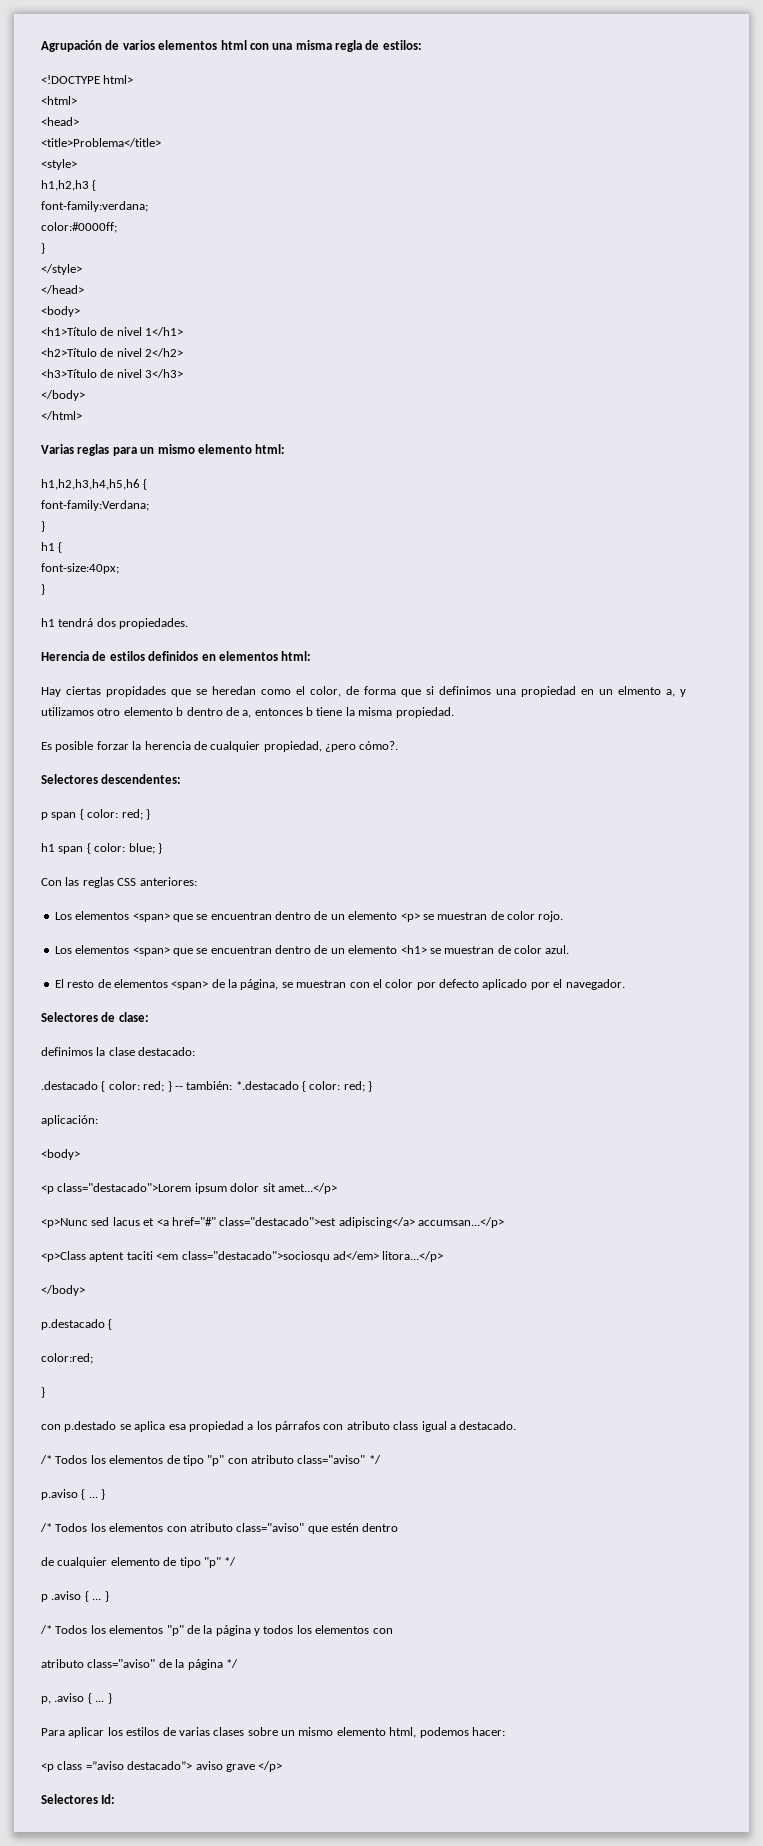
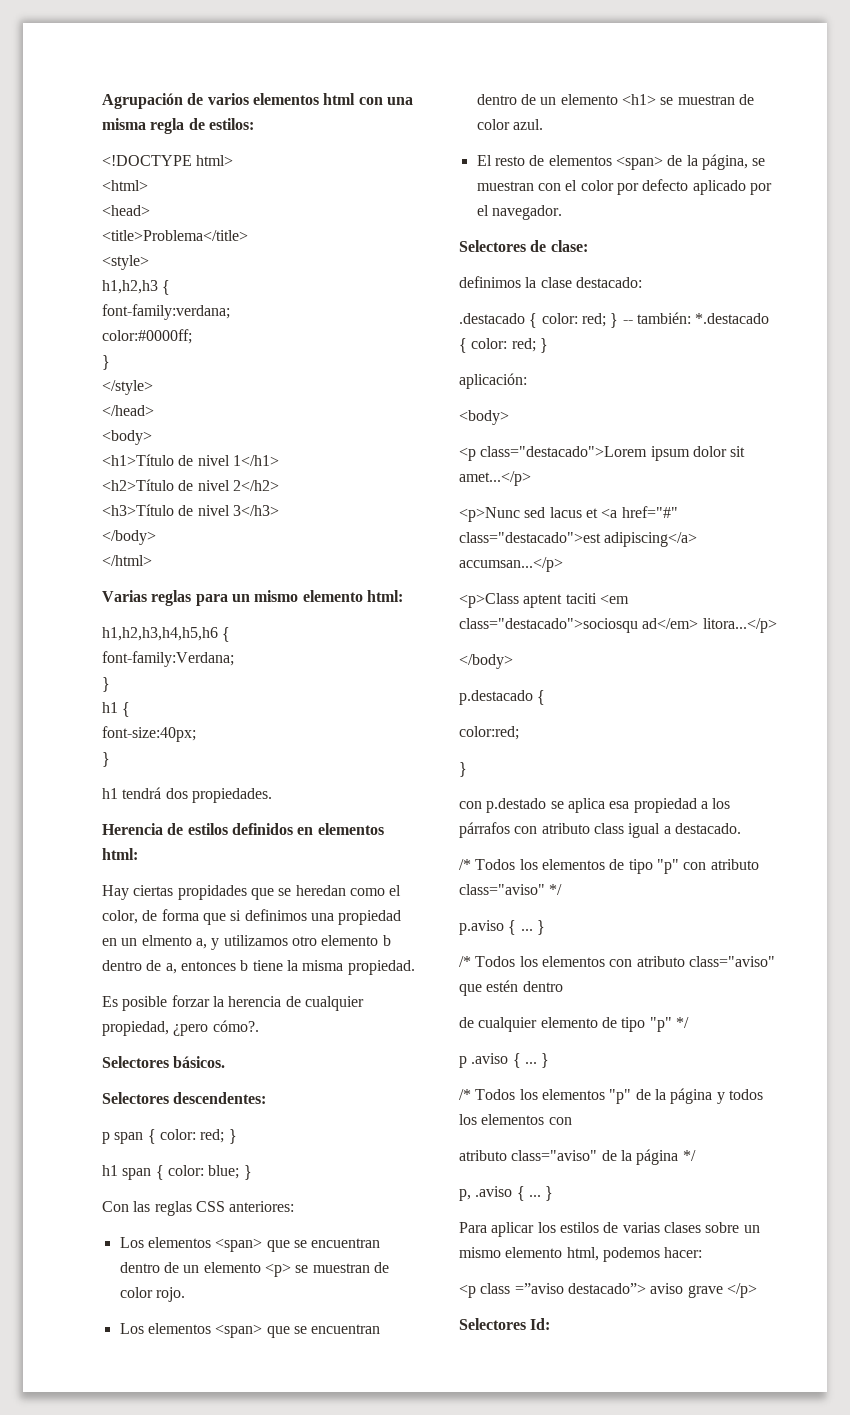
+ Selectores básicos.

